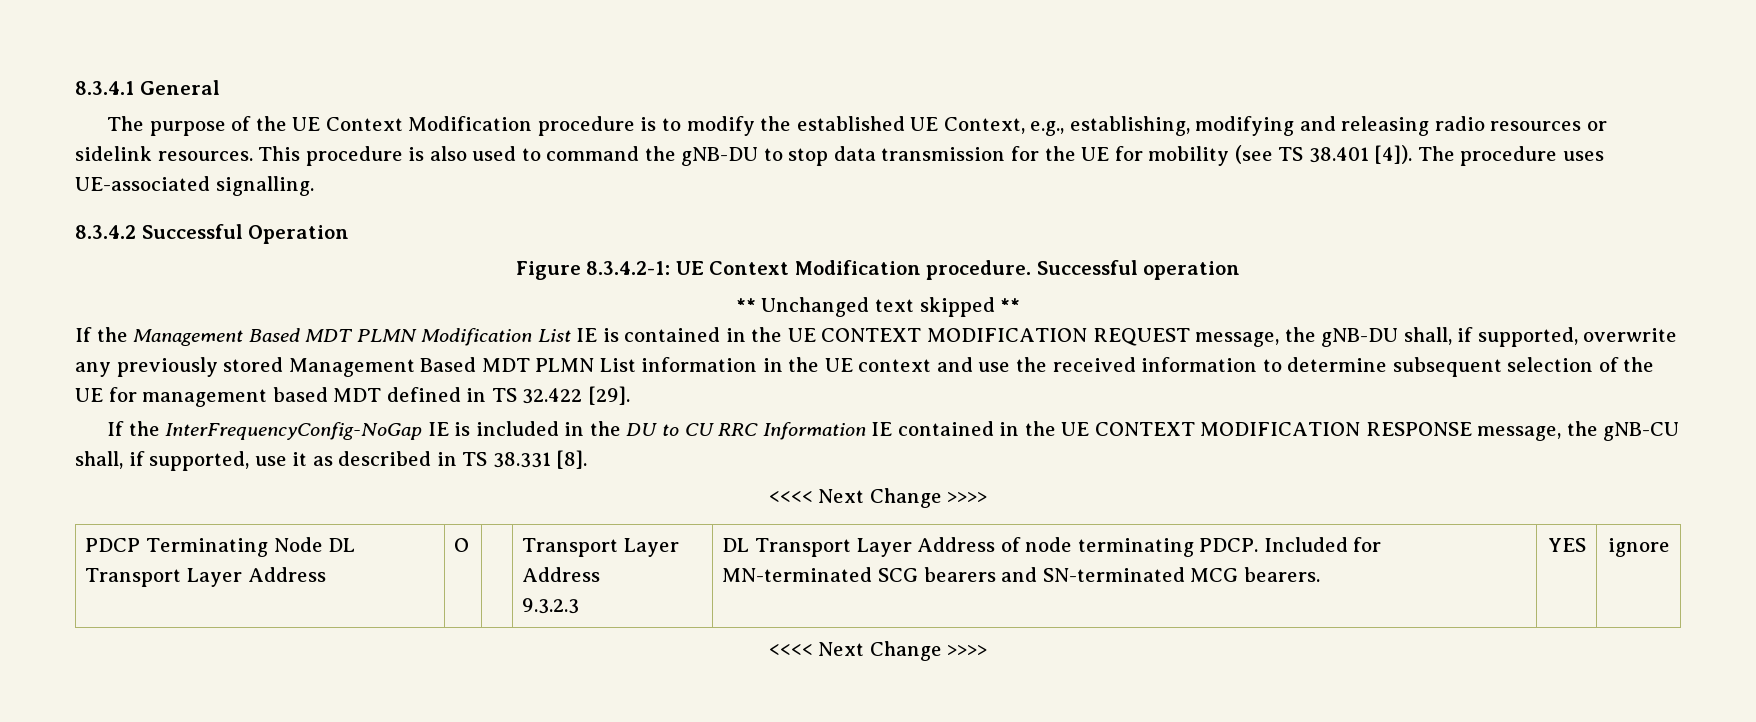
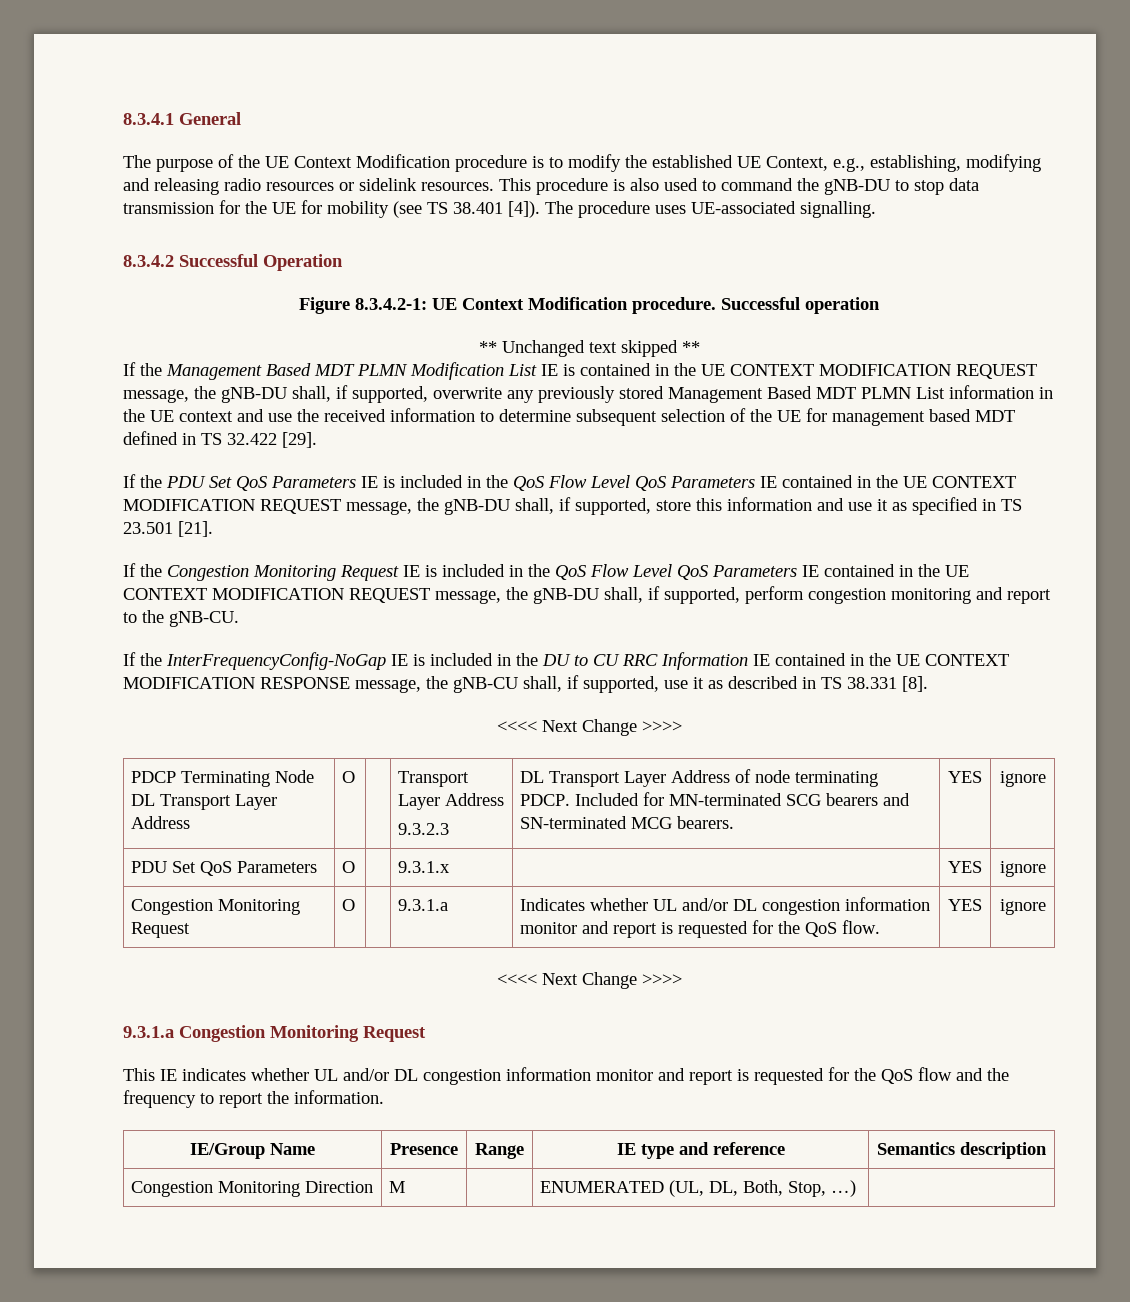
+ If the PDU Set QoS Parameters IE is included in the QoS Flow Level QoS Parameters IE contained in the UE CONTEXT MODIFICATION REQUEST message, the gNB-DU shall, if supported, store this information and use it as specified in TS 23.501 [21].
+ If the Congestion Monitoring Request IE is included in the QoS Flow Level QoS Parameters IE contained in the UE CONTEXT MODIFICATION REQUEST message, the gNB-DU shall, if supported, perform congestion monitoring and report to the gNB-CU.
  PDCP Terminating Node DL Transport Layer Address | O | | Transport Layer Address
  9.3.2.3 | DL Transport Layer Address of node terminating PDCP. Included for MN-terminated SCG bearers and SN-terminated MCG bearers. | YES | ignore
+ PDU Set QoS Parameters | O | | 9.3.1.x | | YES | ignore
+ Congestion Monitoring Request | O | | 9.3.1.a | Indicates whether UL and/or DL congestion information monitor and report is requested for the QoS flow. | YES | ignore
  <<<< Next Change >>>>
+ 9.3.1.a Congestion Monitoring Request
+ This IE indicates whether UL and/or DL congestion information monitor and report is requested for the QoS flow and the frequency to report the information.
+ IE/Group Name | Presence | Range | IE type and reference | Semantics description
+ Congestion Monitoring Direction | M | | ENUMERATED (UL, DL, Both, Stop, …) |

